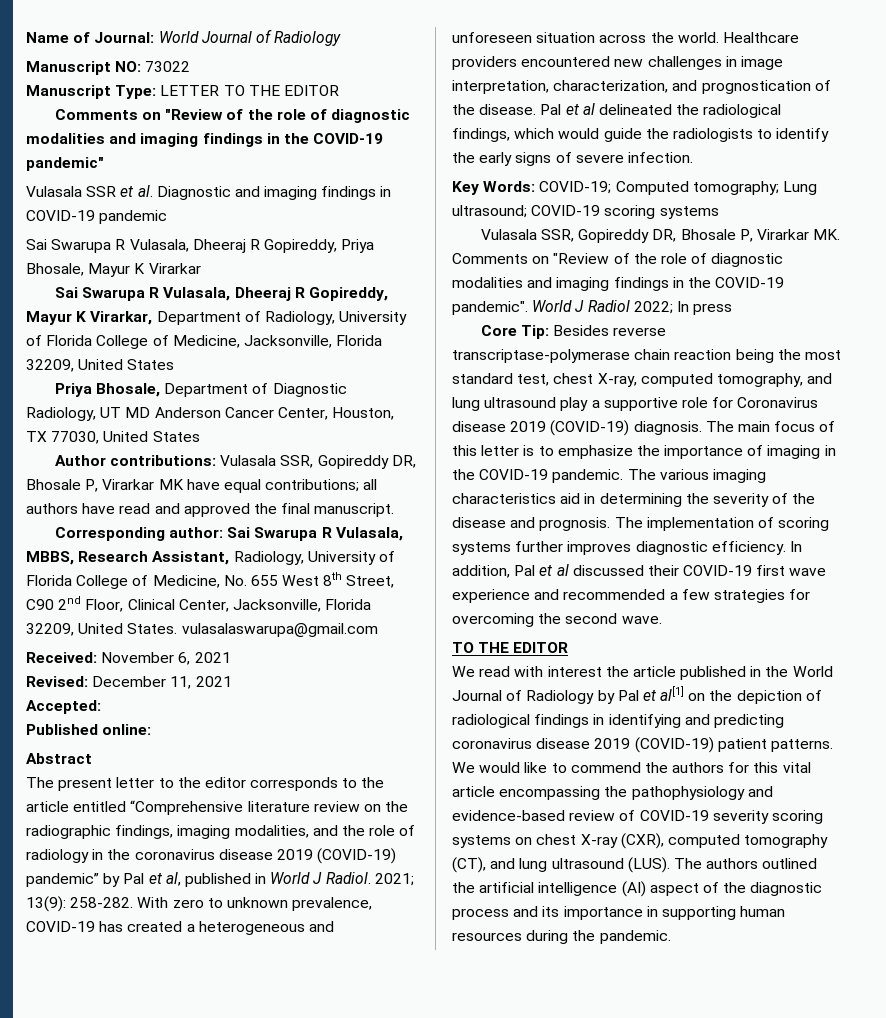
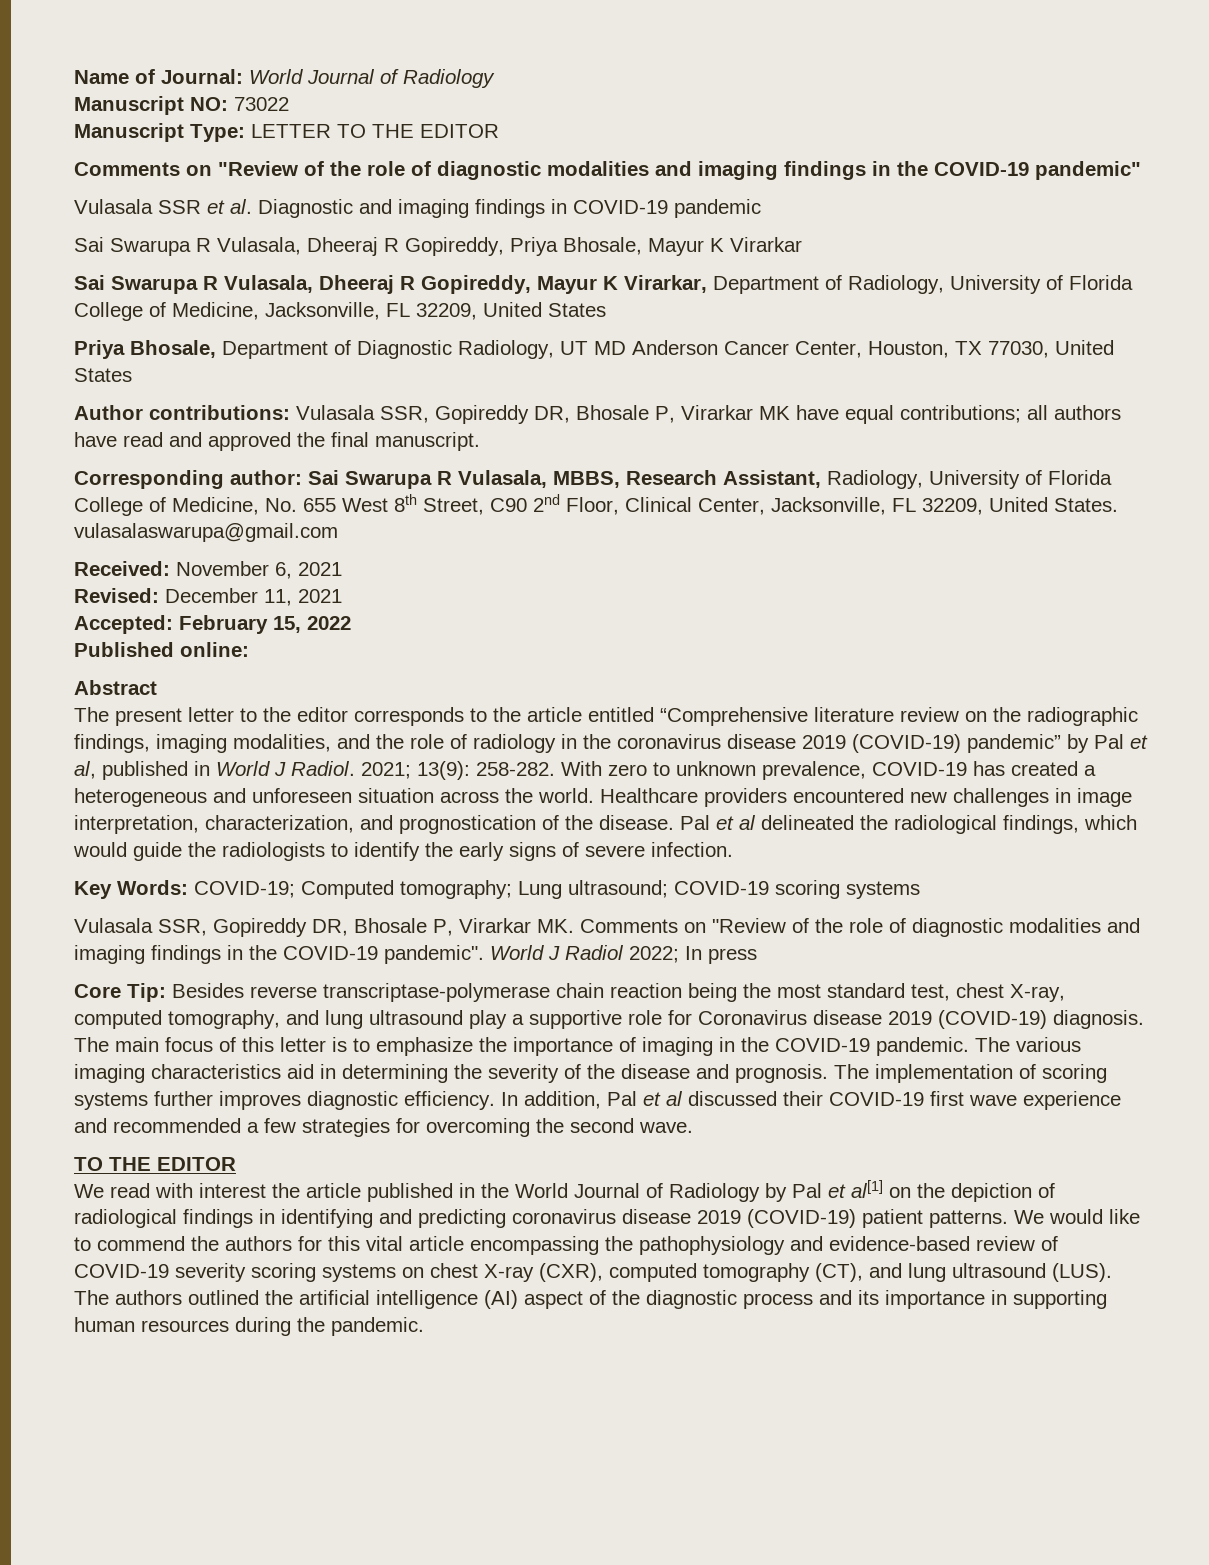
- Sai Swarupa R Vulasala, Dheeraj R Gopireddy, Mayur K Virarkar, Department of Radiology, University of Florida College of Medicine, Jacksonville, Florida 32209, United States
+ Sai Swarupa R Vulasala, Dheeraj R Gopireddy, Mayur K Virarkar, Department of Radiology, University of Florida College of Medicine, Jacksonville, FL 32209, United States
- Corresponding author: Sai Swarupa R Vulasala, MBBS, Research Assistant, Radiology, University of Florida College of Medicine, No. 655 West 8th Street, C90 2nd Floor, Clinical Center, Jacksonville, Florida 32209, United States. vulasalaswarupa@gmail.com
+ Corresponding author: Sai Swarupa R Vulasala, MBBS, Research Assistant, Radiology, University of Florida College of Medicine, No. 655 West 8th Street, C90 2nd Floor, Clinical Center, Jacksonville, FL 32209, United States. vulasalaswarupa@gmail.com
- Accepted:
+ Accepted: February 15, 2022

